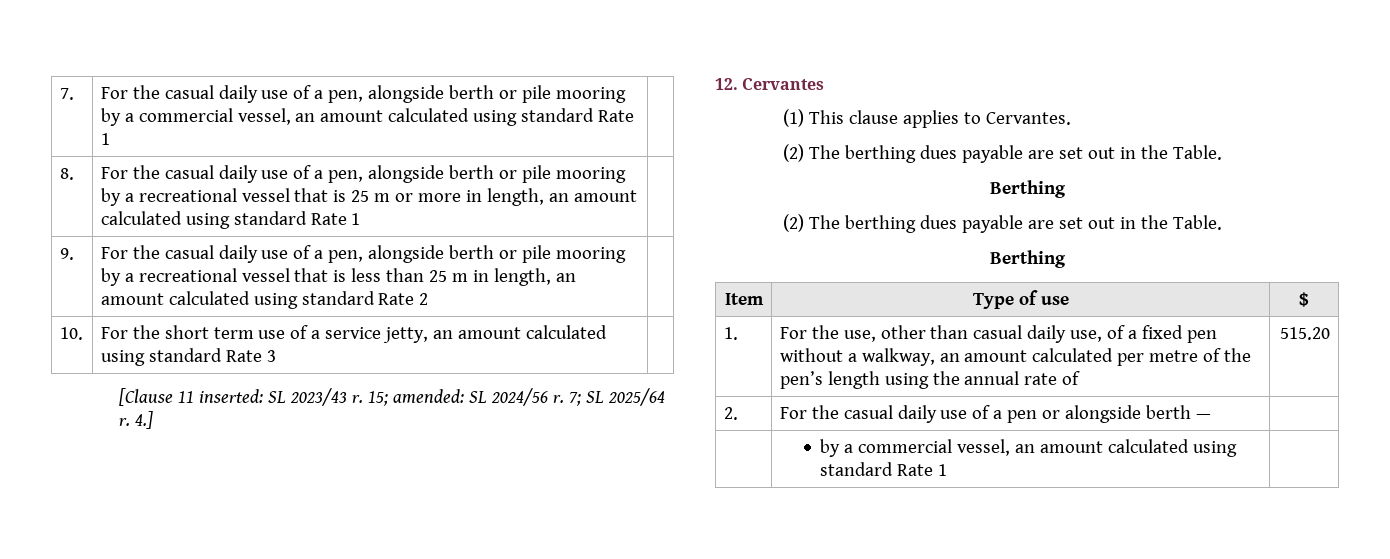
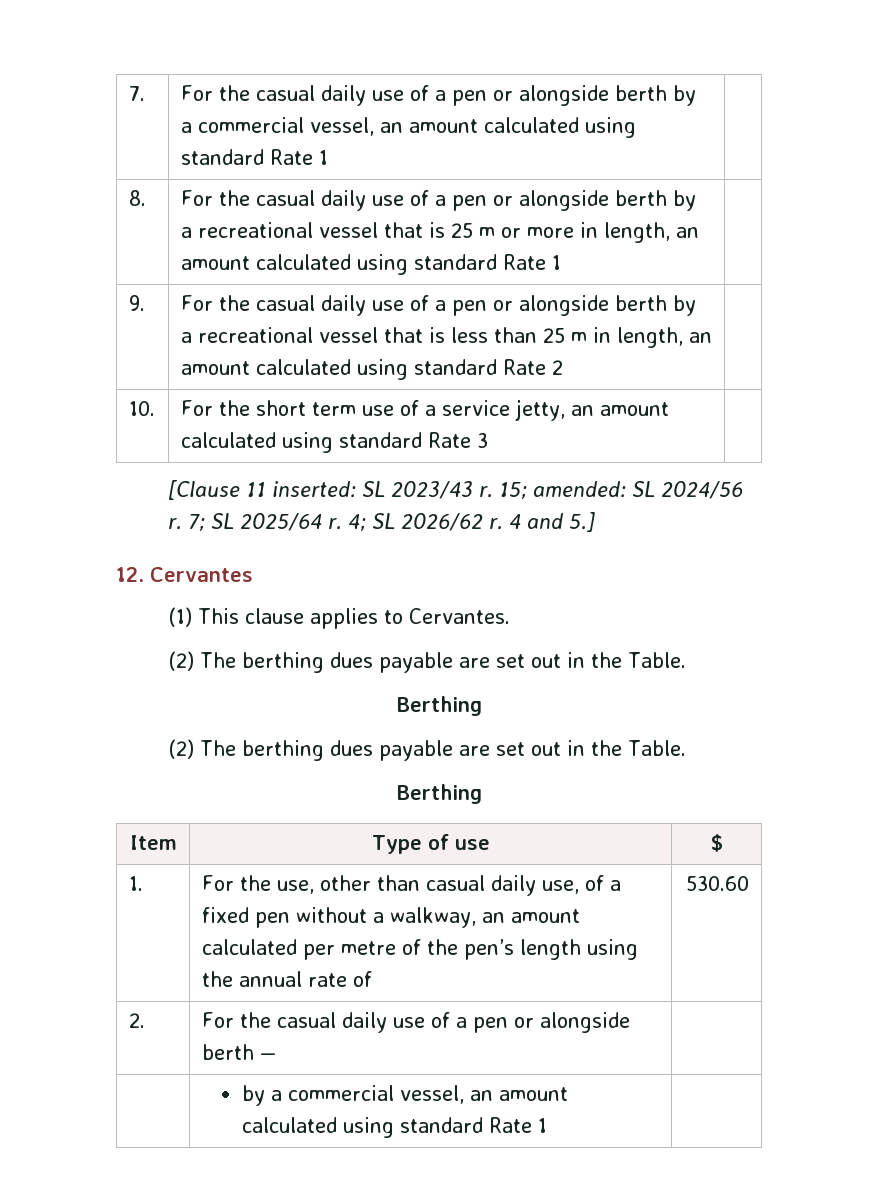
- 7. | For the casual daily use of a pen, alongside berth or pile mooring by a commercial vessel, an amount calculated using standard Rate 1 |
+ 7. | For the casual daily use of a pen or alongside berth by a commercial vessel, an amount calculated using standard Rate 1 |
- 8. | For the casual daily use of a pen, alongside berth or pile mooring by a recreational vessel that is 25 m or more in length, an amount calculated using standard Rate 1 |
+ 8. | For the casual daily use of a pen or alongside berth by a recreational vessel that is 25 m or more in length, an amount calculated using standard Rate 1 |
- 9. | For the casual daily use of a pen, alongside berth or pile mooring by a recreational vessel that is less than 25 m in length, an amount calculated using standard Rate 2 |
+ 9. | For the casual daily use of a pen or alongside berth by a recreational vessel that is less than 25 m in length, an amount calculated using standard Rate 2 |
- 4.]
+ 4; SL 2026/62 r. 4 and 5.]
- 1. | For the use, other than casual daily use, of a fixed pen without a walkway, an amount calculated per metre of the pen’s length using the annual rate of | 515.20
+ 1. | For the use, other than casual daily use, of a fixed pen without a walkway, an amount calculated per metre of the pen’s length using the annual rate of | 530.60

